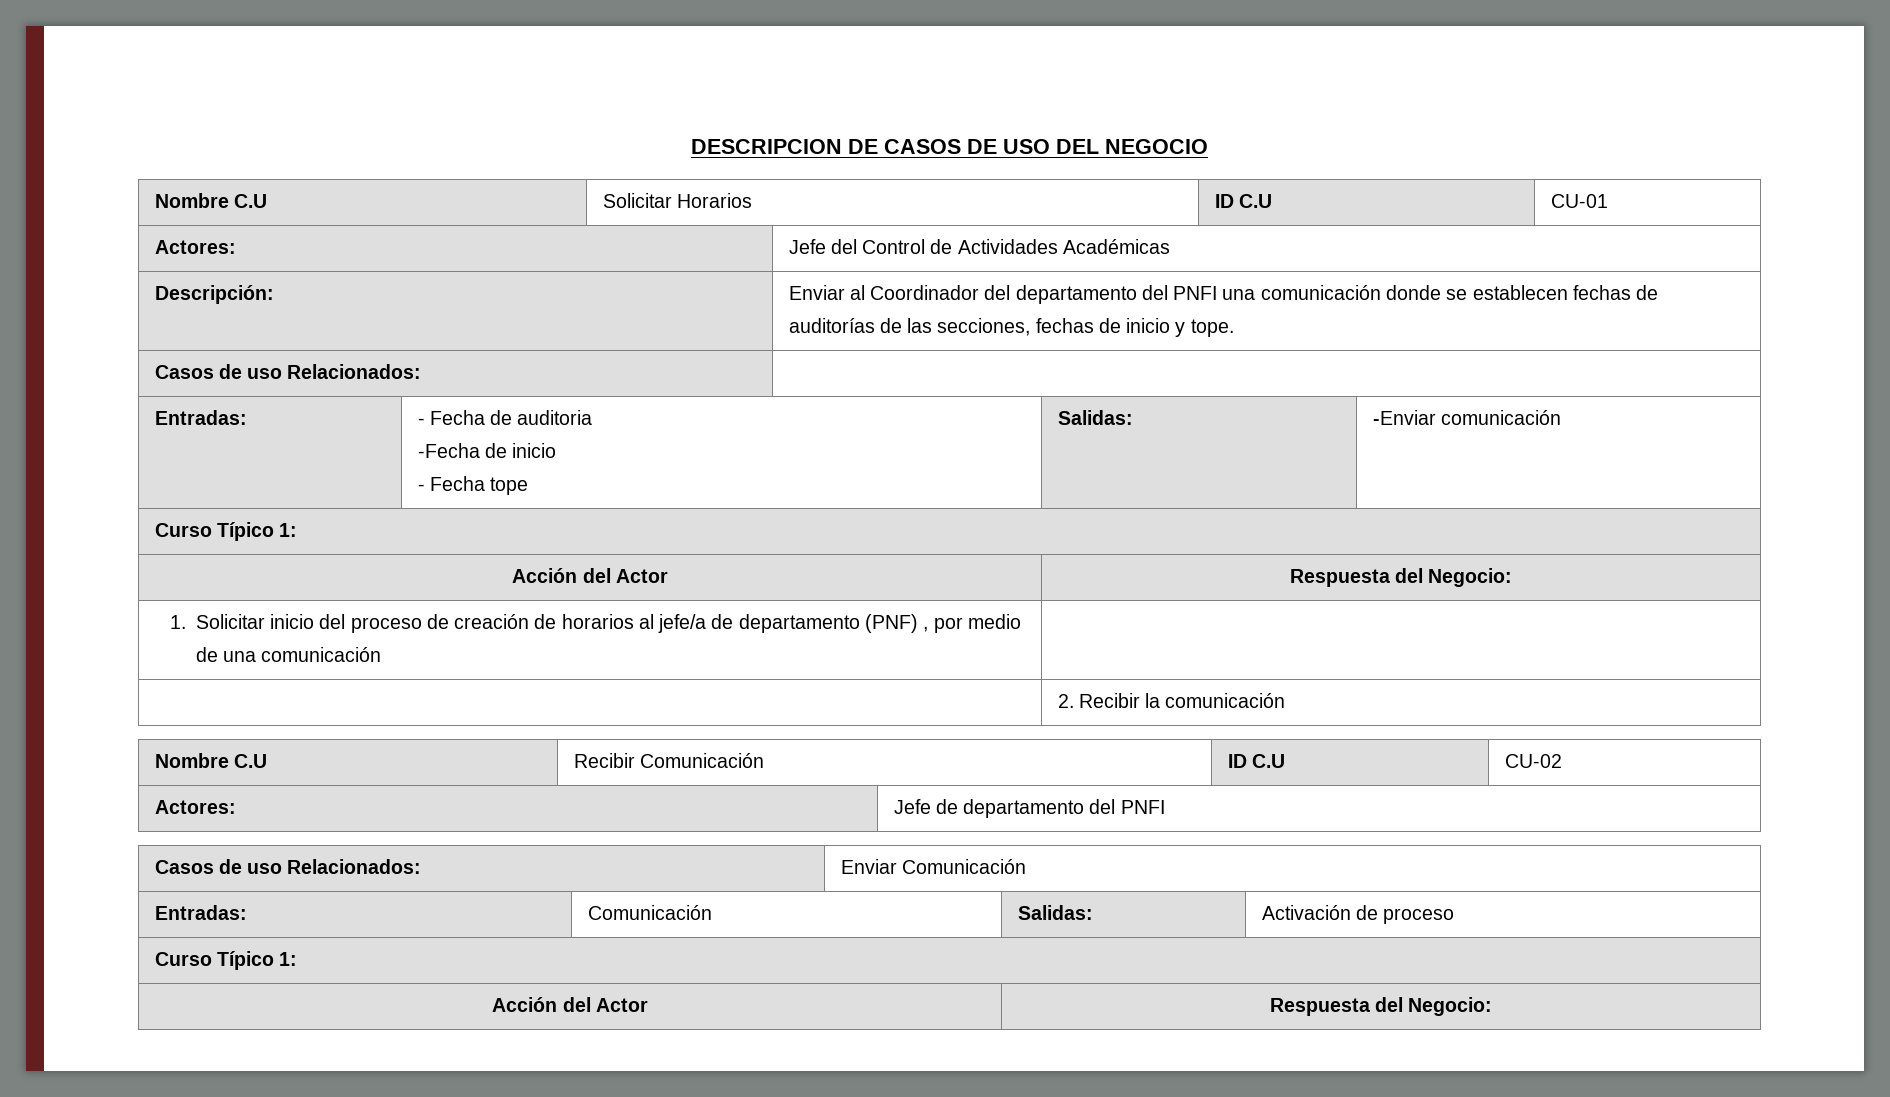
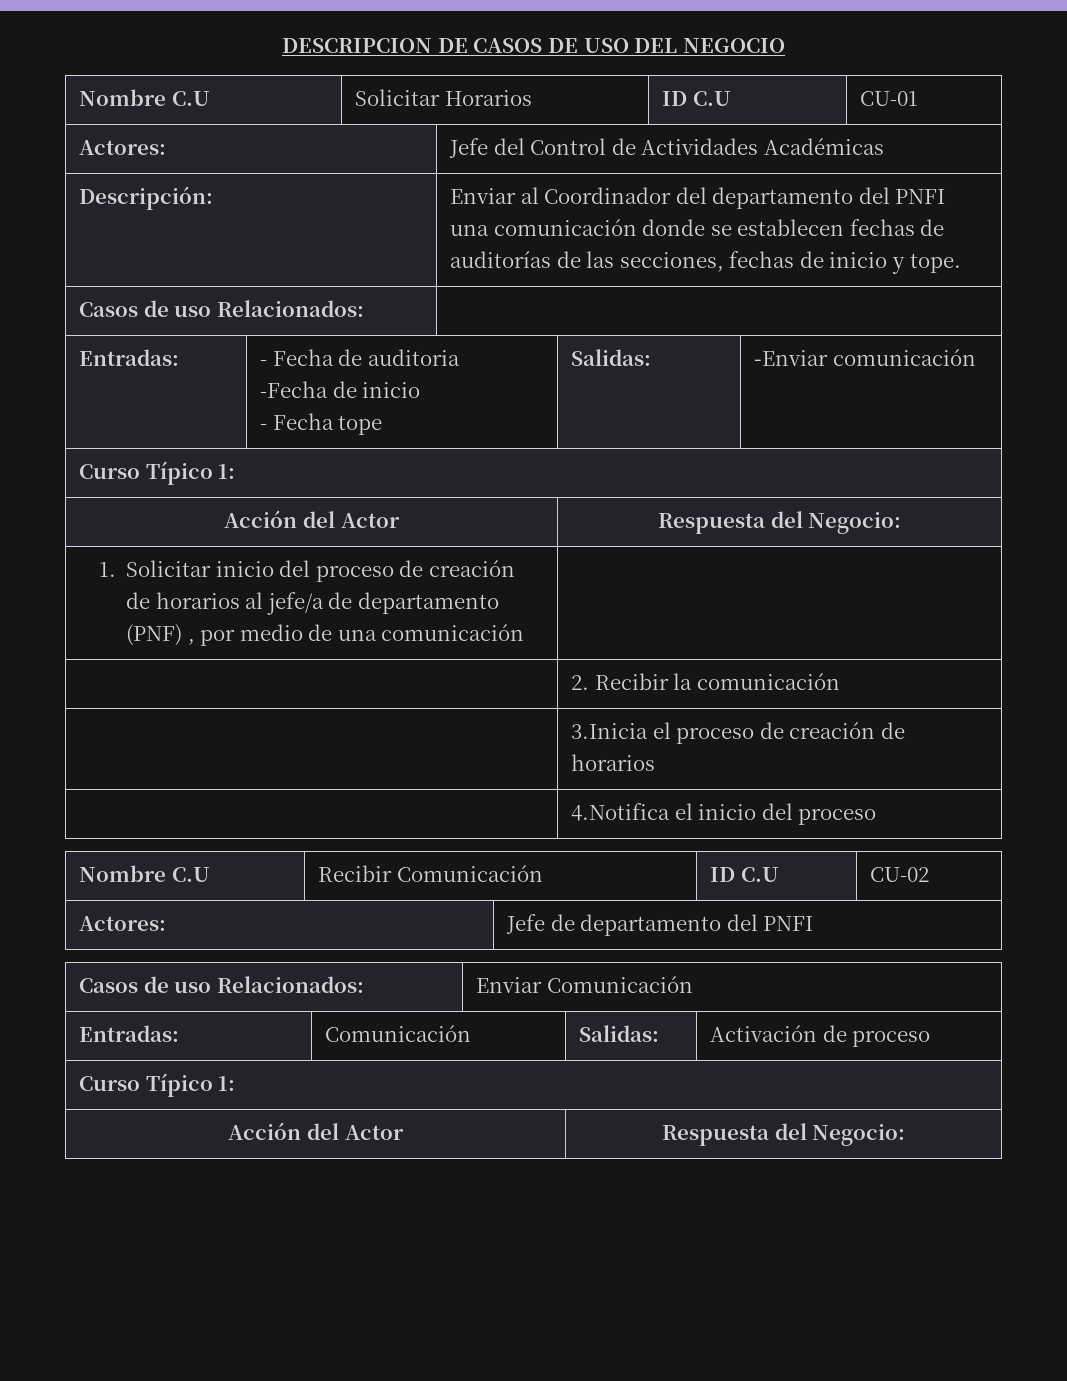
+ | 3.Inicia el proceso de creación de horarios
+ | 4.Notifica el inicio del proceso

